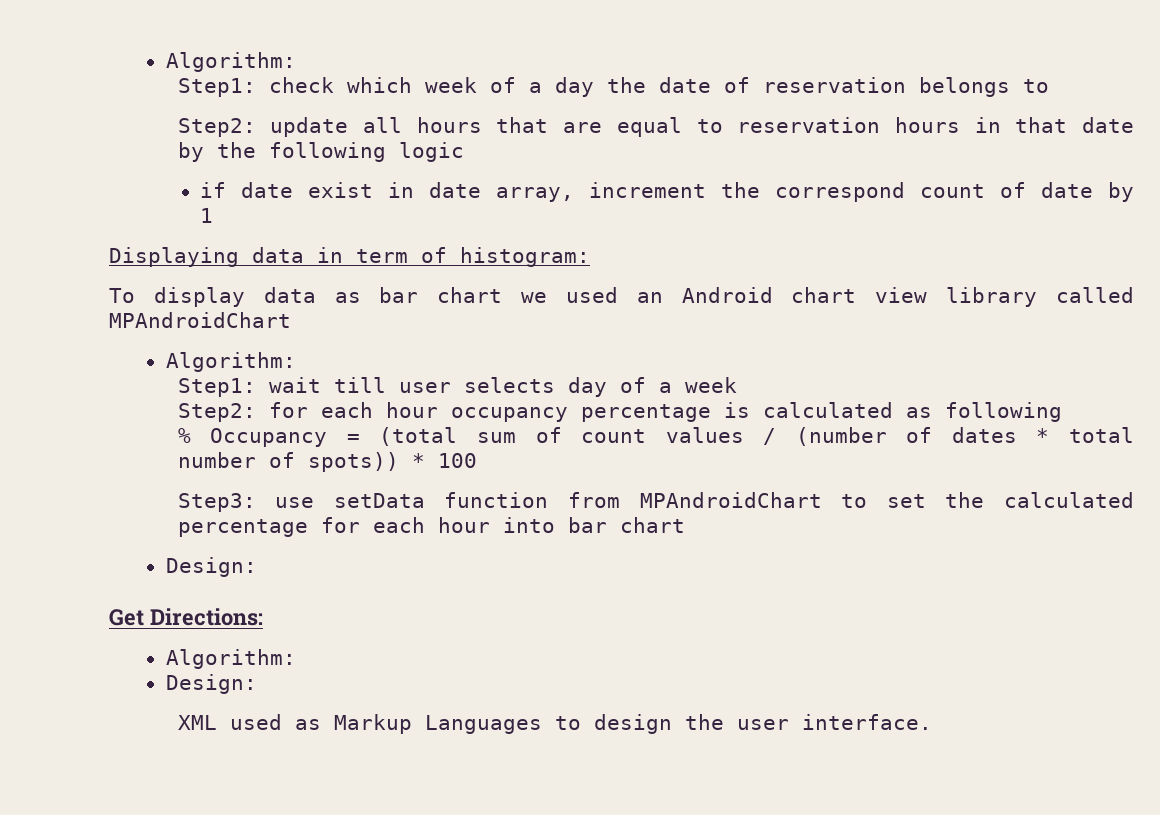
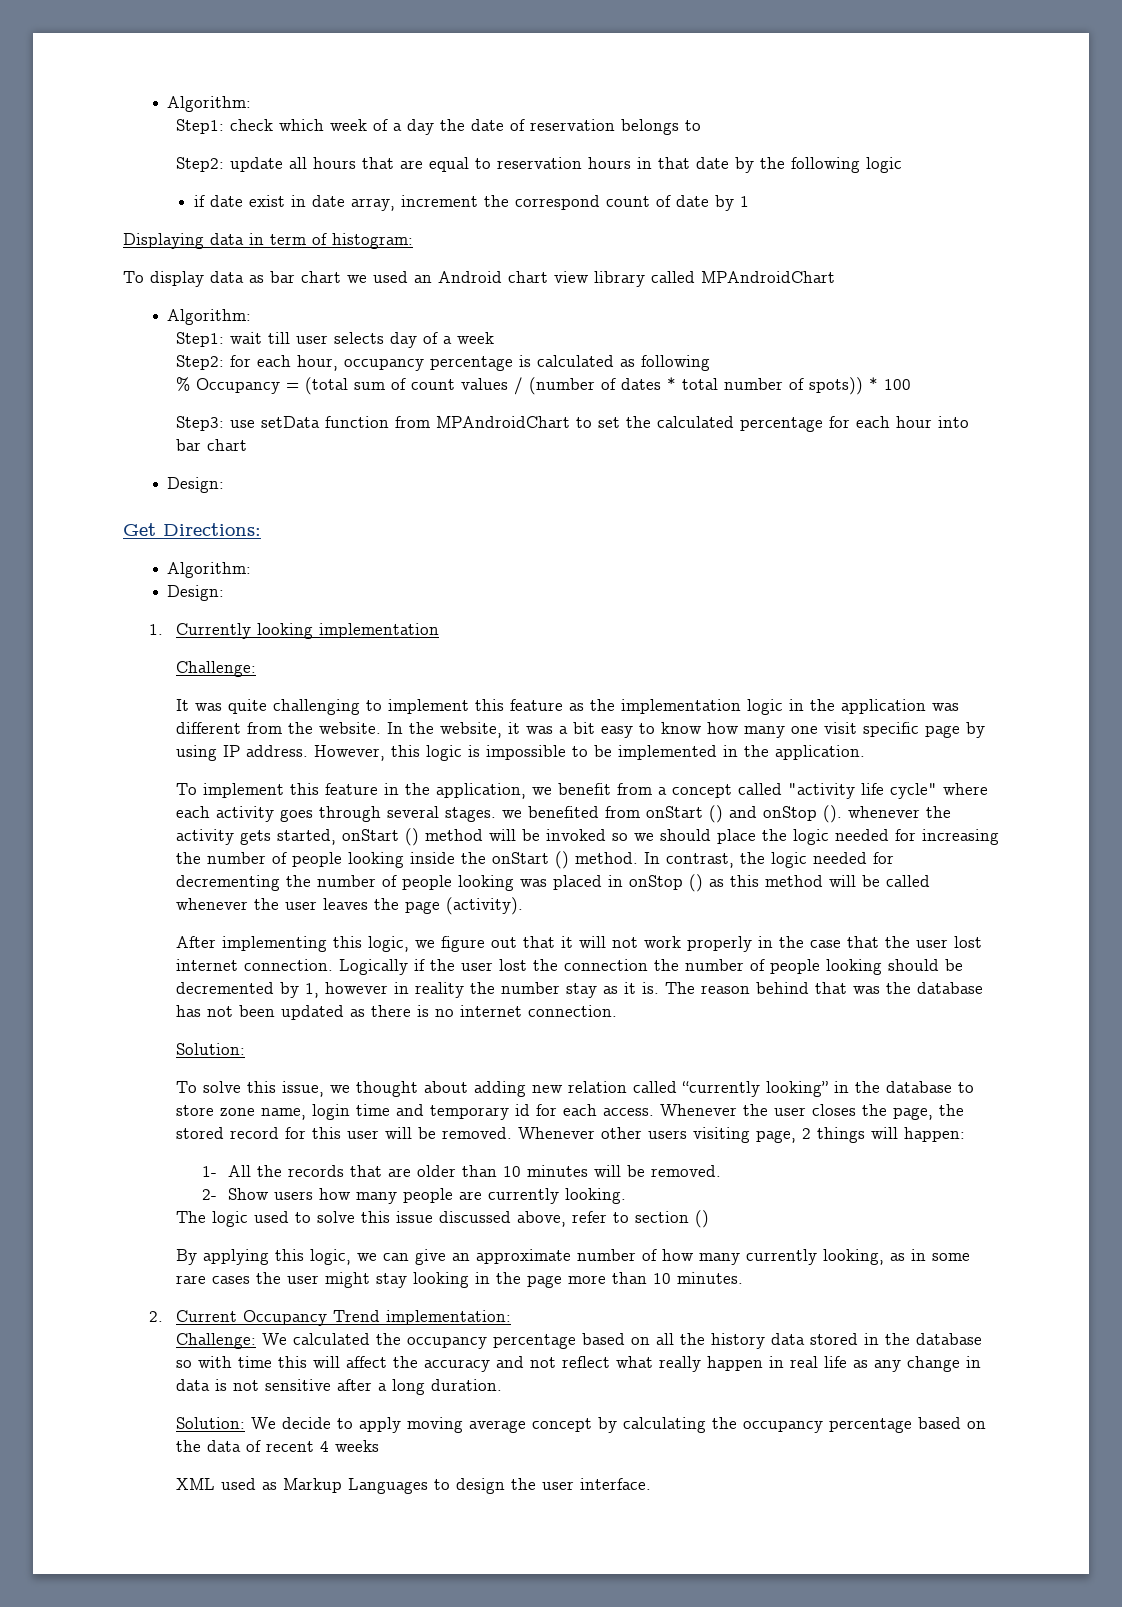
- Step2: for each hour occupancy percentage is calculated as following
+ Step2: for each hour, occupancy percentage is calculated as following
+ 1. Currently looking implementation
+ Challenge:
+ It was quite challenging to implement this feature as the implementation logic in the application was different from the website. In the website, it was a bit easy to know how many one visit specific page by using IP address. However, this logic is impossible to be implemented in the application.
+ To implement this feature in the application, we benefit from a concept called "activity life cycle" where each activity goes through several stages. we benefited from onStart () and onStop (). whenever the activity gets started, onStart () method will be invoked so we should place the logic needed for increasing the number of people looking inside the onStart () method. In contrast, the logic needed for decrementing the number of people looking was placed in onStop () as this method will be called whenever the user leaves the page (activity).
+ After implementing this logic, we figure out that it will not work properly in the case that the user lost internet connection. Logically if the user lost the connection the number of people looking should be decremented by 1, however in reality the number stay as it is. The reason behind that was the database has not been updated as there is no internet connection.
+ Solution:
+ To solve this issue, we thought about adding new relation called “currently looking” in the database to store zone name, login time and temporary id for each access. Whenever the user closes the page, the stored record for this user will be removed. Whenever other users visiting page, 2 things will happen:
+ 1- All the records that are older than 10 minutes will be removed.
+ 2- Show users how many people are currently looking.
+ The logic used to solve this issue discussed above, refer to section ()
+ By applying this logic, we can give an approximate number of how many currently looking, as in some rare cases the user might stay looking in the page more than 10 minutes.
+ 2. Current Occupancy Trend implementation:
+ Challenge: We calculated the occupancy percentage based on all the history data stored in the database so with time this will affect the accuracy and not reflect what really happen in real life as any change in data is not sensitive after a long duration.
+ Solution: We decide to apply moving average concept by calculating the occupancy percentage based on the data of recent 4 weeks

